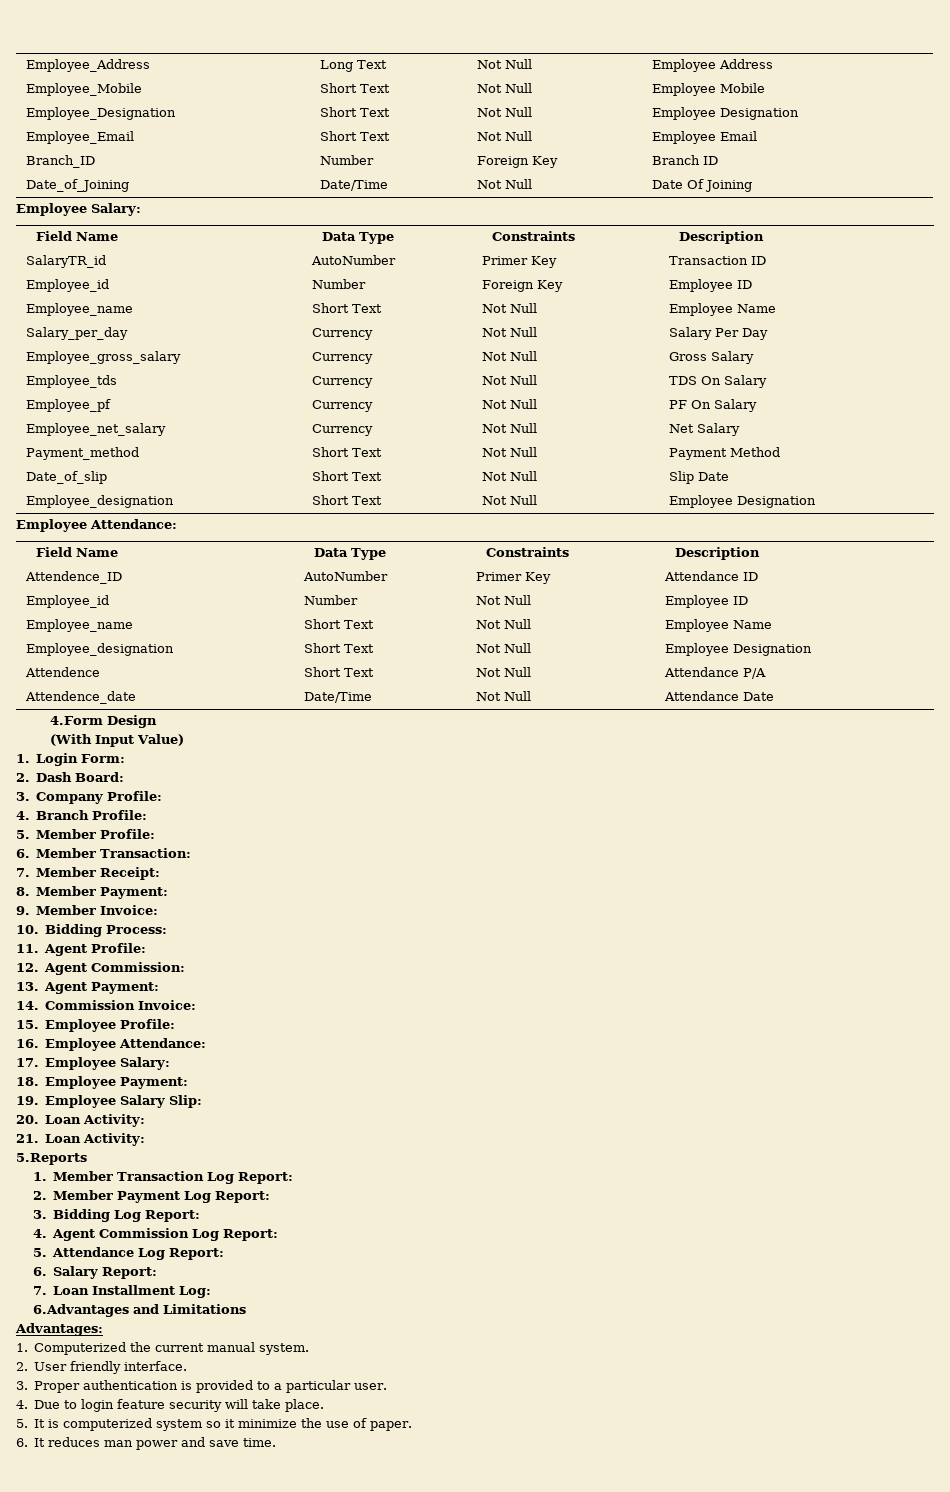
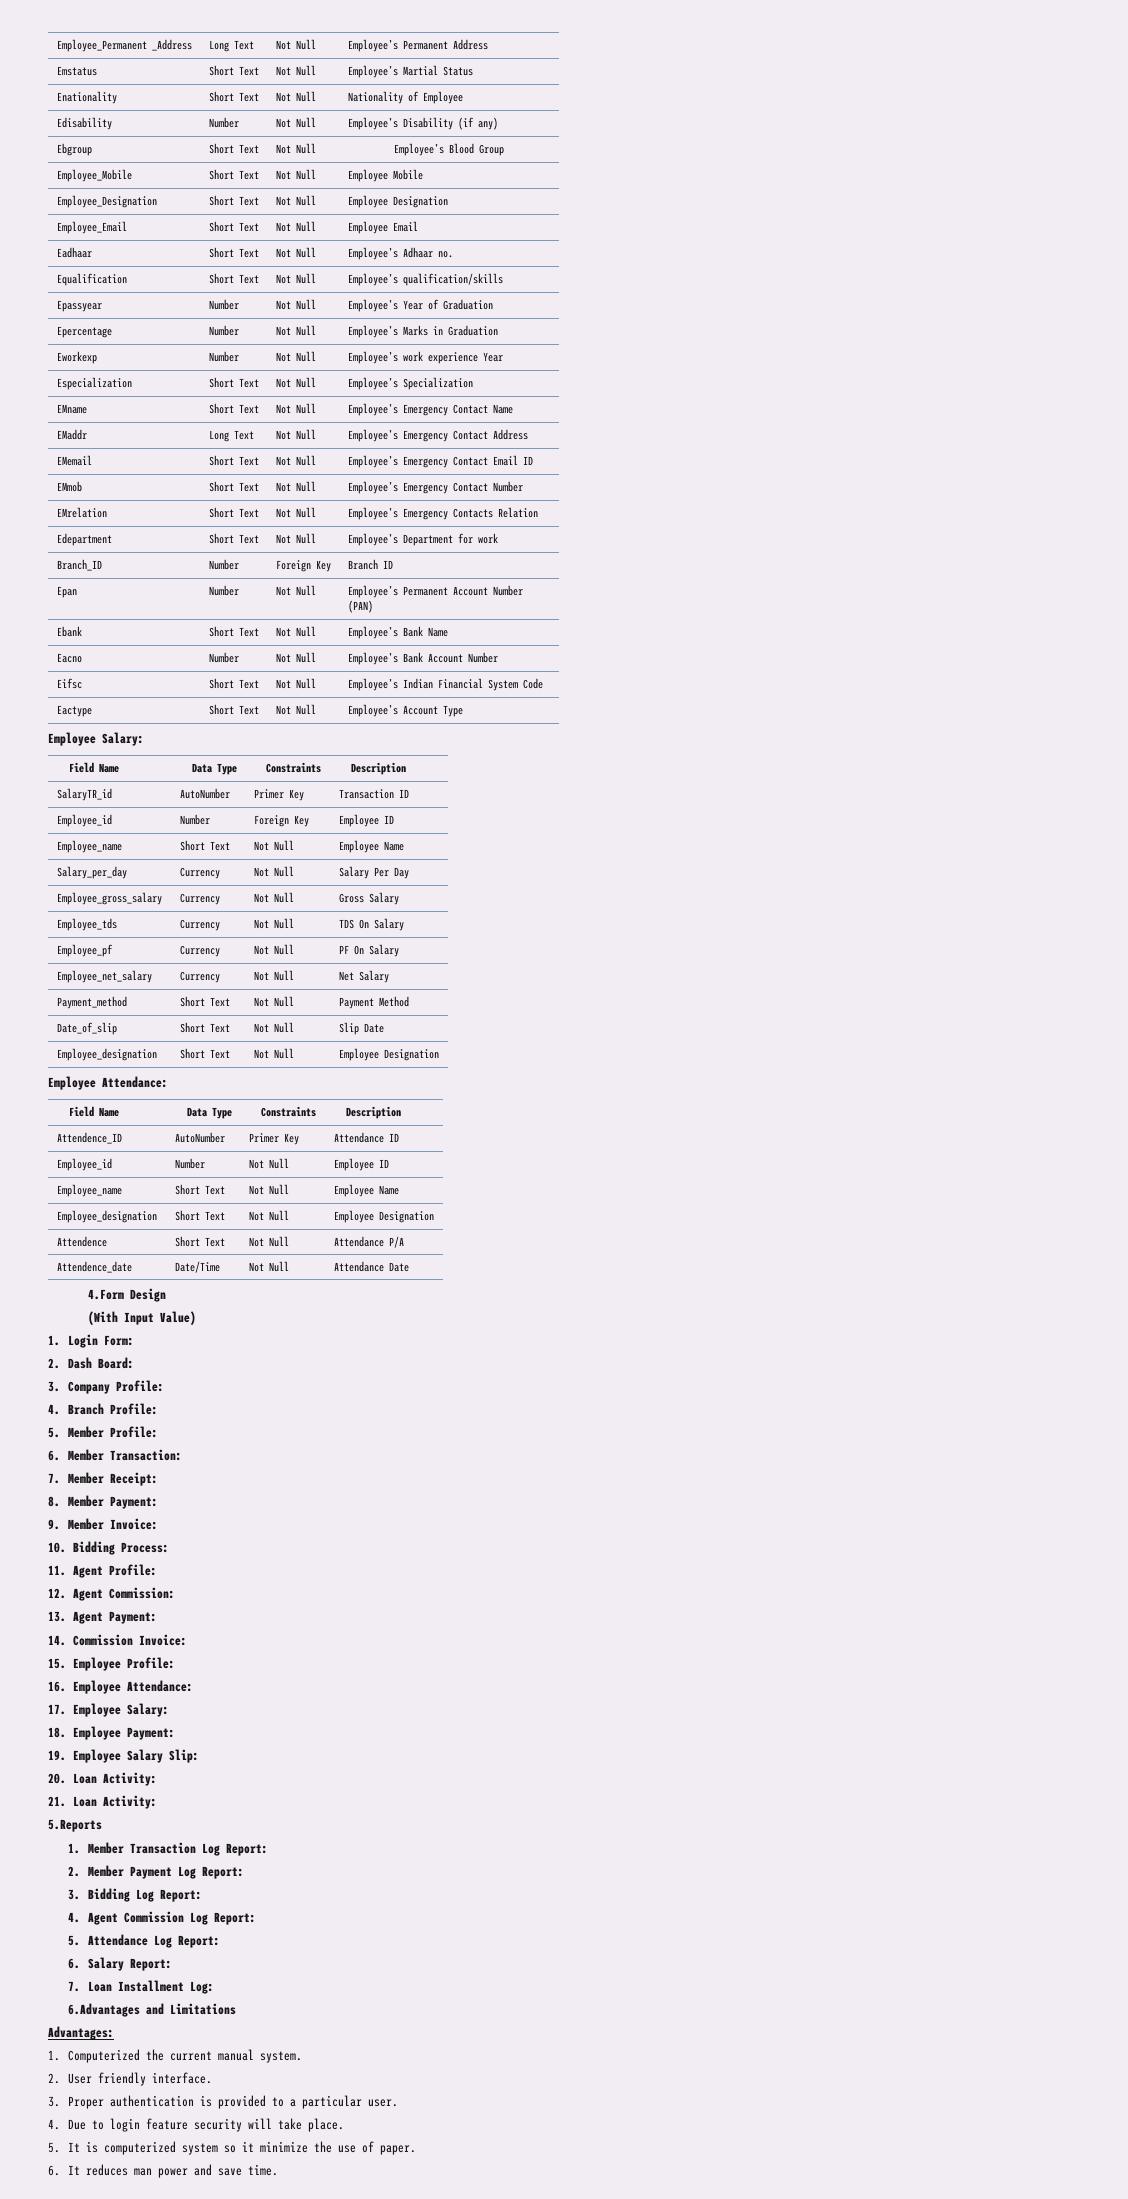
- Employee_Address | Long Text | Not Null | Employee Address
+ Employee_Permanent _Address | Long Text | Not Null | Employee’s Permanent Address
+ Emstatus | Short Text | Not Null | Employee’s Martial Status
+ Enationality | Short Text | Not Null | Nationality of Employee
+ Edisability | Number | Not Null | Employee’s Disability (if any)
+ Ebgroup | Short Text | Not Null | Employee’s Blood Group
+ Eadhaar | Short Text | Not Null | Employee’s Adhaar no.
+ Equalification | Short Text | Not Null | Employee’s qualification/skills
+ Epassyear | Number | Not Null | Employee’s Year of Graduation
+ Epercentage | Number | Not Null | Employee’s Marks in Graduation
+ Eworkexp | Number | Not Null | Employee’s work experience Year
+ Especialization | Short Text | Not Null | Employee’s Specialization
+ EMname | Short Text | Not Null | Employee’s Emergency Contact Name
+ EMaddr | Long Text | Not Null | Employee’s Emergency Contact Address
+ EMemail | Short Text | Not Null | Employee’s Emergency Contact Email ID
+ EMmob | Short Text | Not Null | Employee’s Emergency Contact Number
+ EMrelation | Short Text | Not Null | Employee’s Emergency Contacts Relation
+ Edepartment | Short Text | Not Null | Employee’s Department for work
- Date_of_Joining | Date/Time | Not Null | Date Of Joining
+ Epan | Number | Not Null | Employee’s Permanent Account Number (PAN)
+ Ebank | Short Text | Not Null | Employee’s Bank Name
+ Eacno | Number | Not Null | Employee’s Bank Account Number
+ Eifsc | Short Text | Not Null | Employee’s Indian Financial System Code
+ Eactype | Short Text | Not Null | Employee’s Account Type

